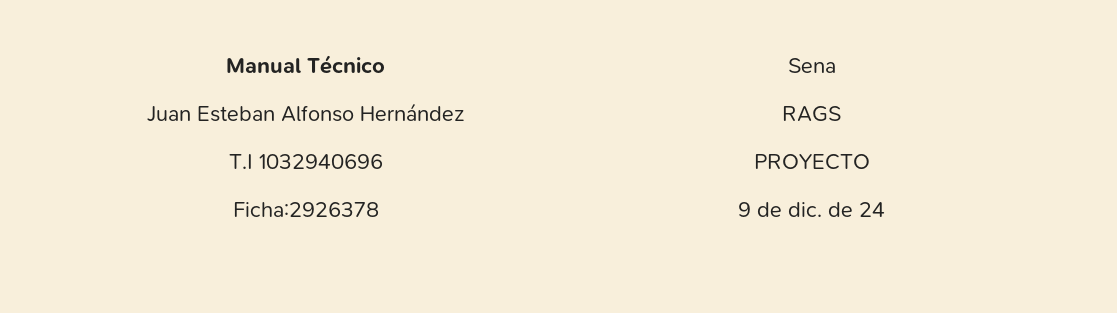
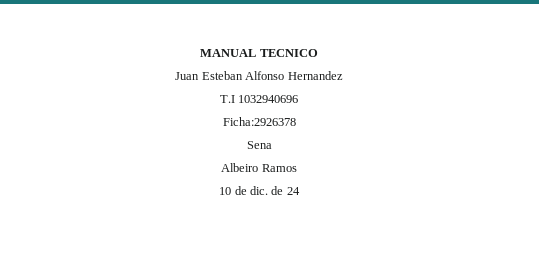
- Manual Técnico
+ MANUAL TECNICO
- Juan Esteban Alfonso Hernández
+ Juan Esteban Alfonso Hernandez
- RAGS
- PROYECTO
- 9 de dic. de 24
+ Albeiro Ramos
+ 10 de dic. de 24

